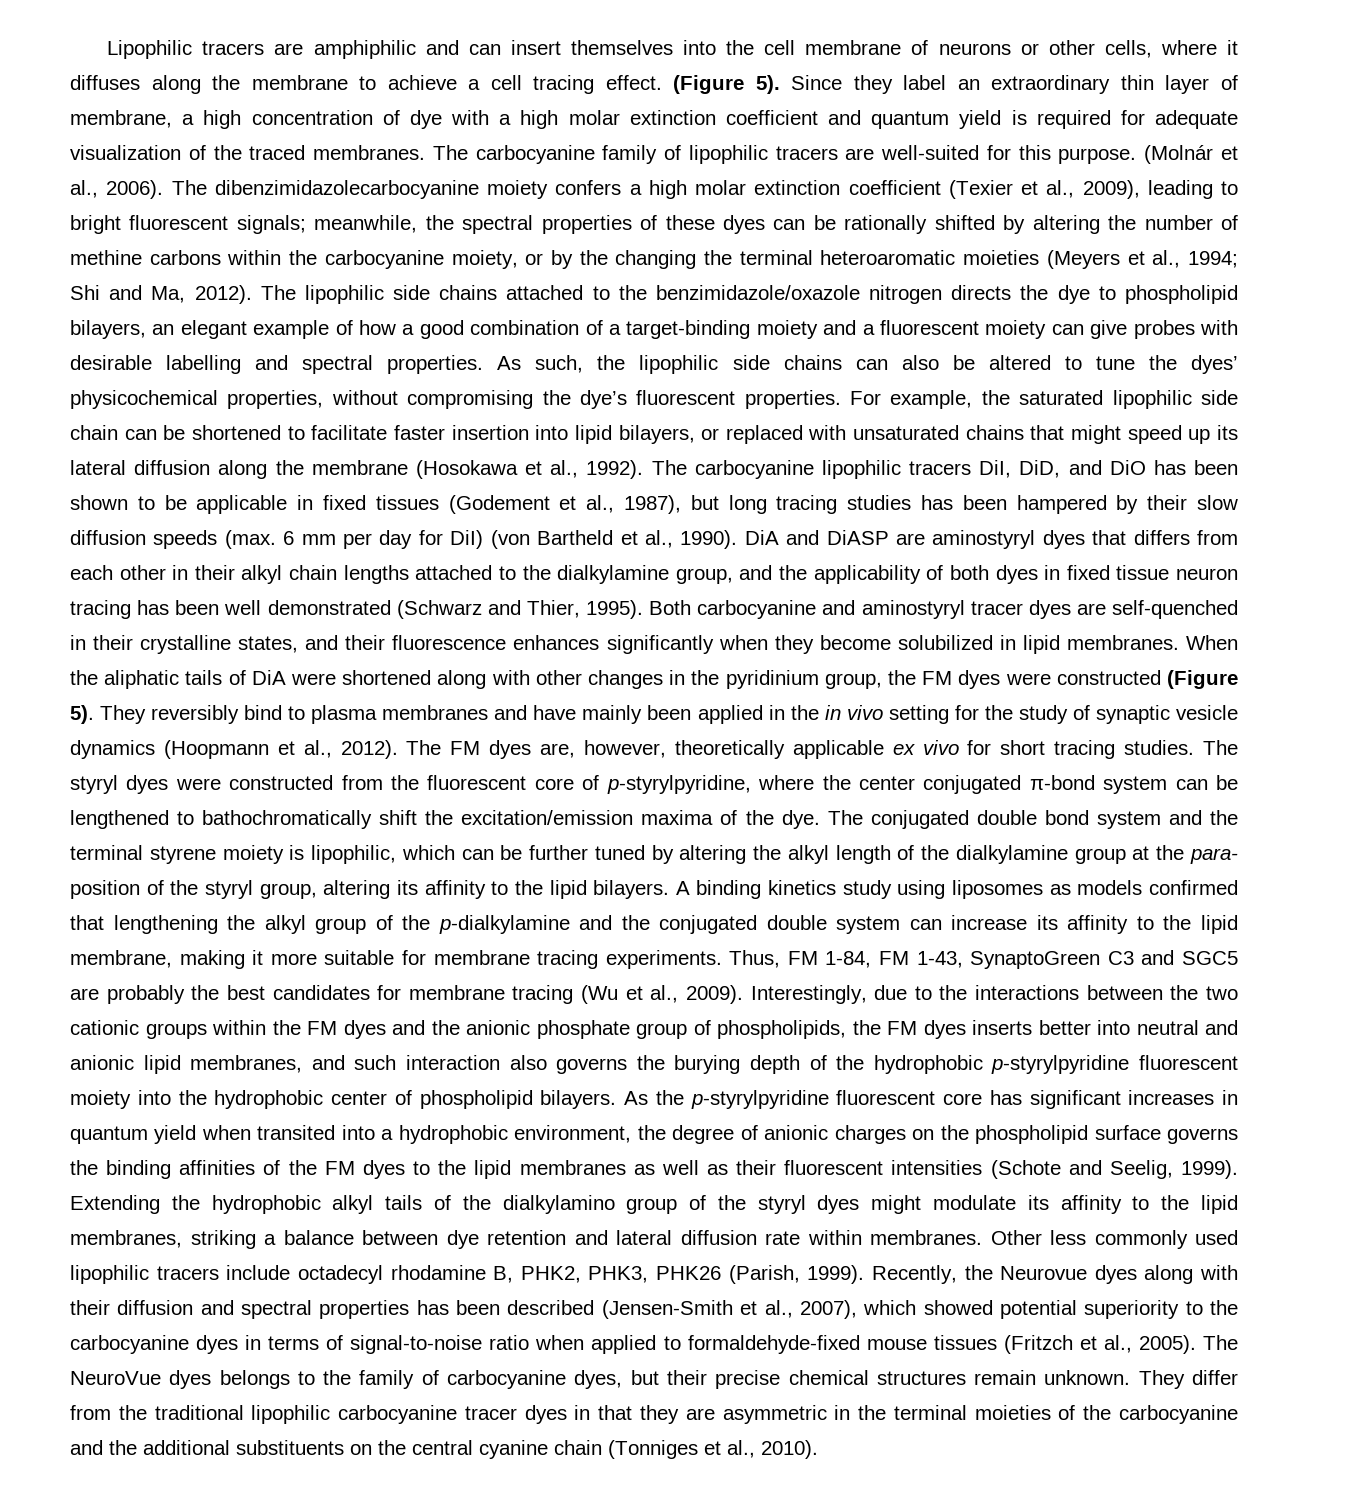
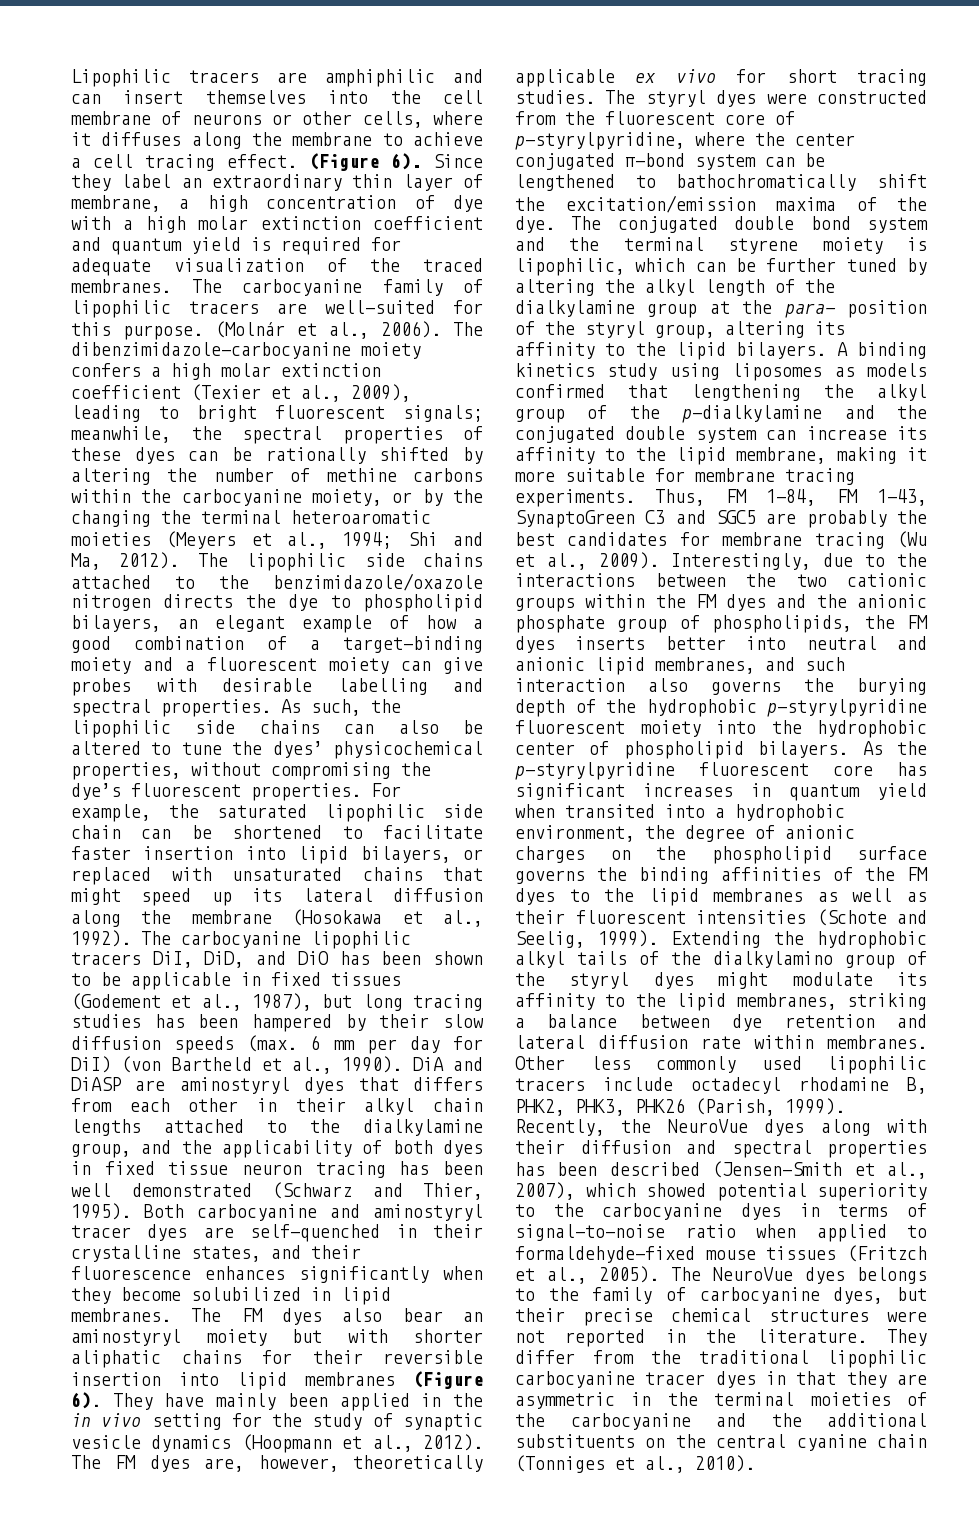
- Lipophilic tracers are amphiphilic and can insert themselves into the cell membrane of neurons or other cells, where it diffuses along the membrane to achieve a cell tracing effect. (Figure 5).
+ Lipophilic tracers are amphiphilic and can insert themselves into the cell membrane of neurons or other cells, where it diffuses along the membrane to achieve a cell tracing effect. (Figure 6).
- The dibenzimidazolecarbocyanine moiety confers a high molar extinction coefficient (Texier et al., 2009), leading to bright fluorescent signals; meanwhile, the spectral properties of these dyes can be rationally shifted by altering the number of methine carbons within the carbocyanine moiety, or by the changing the terminal heteroaromatic moieties (Meyers et al., 1994; Shi and Ma, 2012).
+ The dibenzimidazole-carbocyanine moiety confers a high molar extinction coefficient (Texier et al., 2009), leading to bright fluorescent signals; meanwhile, the spectral properties of these dyes can be rationally shifted by altering the number of methine carbons within the carbocyanine moiety, or by the changing the terminal heteroaromatic moieties (Meyers et al., 1994; Shi and Ma, 2012).
- When the aliphatic tails of DiA were shortened along with other changes in the pyridinium group, the FM dyes were constructed (Figure 5). They reversibly bind to plasma membranes and have mainly been applied in the in vivo setting for the study of synaptic vesicle dynamics (Hoopmann et al., 2012).
+ The FM dyes also bear an aminostyryl moiety but with shorter aliphatic chains for their reversible insertion into lipid membranes (Figure 6). They have mainly been applied in the in vivo setting for the study of synaptic vesicle dynamics (Hoopmann et al., 2012).
- Recently, the Neurovue dyes along with their diffusion and spectral properties has been described (Jensen-Smith et al., 2007), which showed potential superiority to the carbocyanine dyes in terms of signal-to-noise ratio when applied to formaldehyde-fixed mouse tissues (Fritzch et al., 2005).
+ Recently, the NeuroVue dyes along with their diffusion and spectral properties has been described (Jensen-Smith et al., 2007), which showed potential superiority to the carbocyanine dyes in terms of signal-to-noise ratio when applied to formaldehyde-fixed mouse tissues (Fritzch et al., 2005).
- The NeuroVue dyes belongs to the family of carbocyanine dyes, but their precise chemical structures remain unknown.
+ The NeuroVue dyes belongs to the family of carbocyanine dyes, but their precise chemical structures were not reported in the literature.

